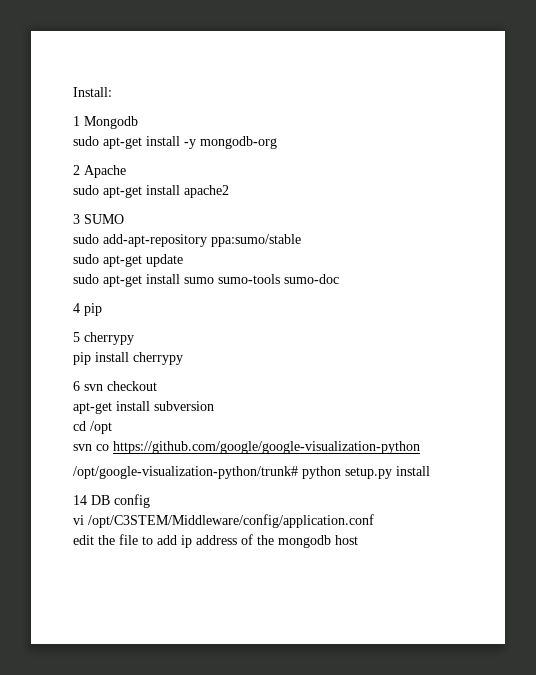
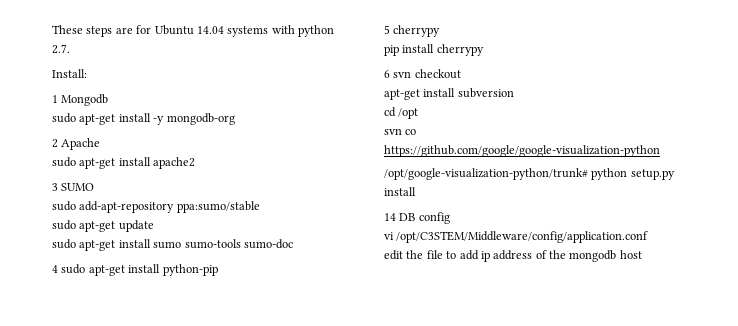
+ These steps are for Ubuntu 14.04 systems with python 2.7.
- 4 pip
+ 4 sudo apt-get install python-pip

